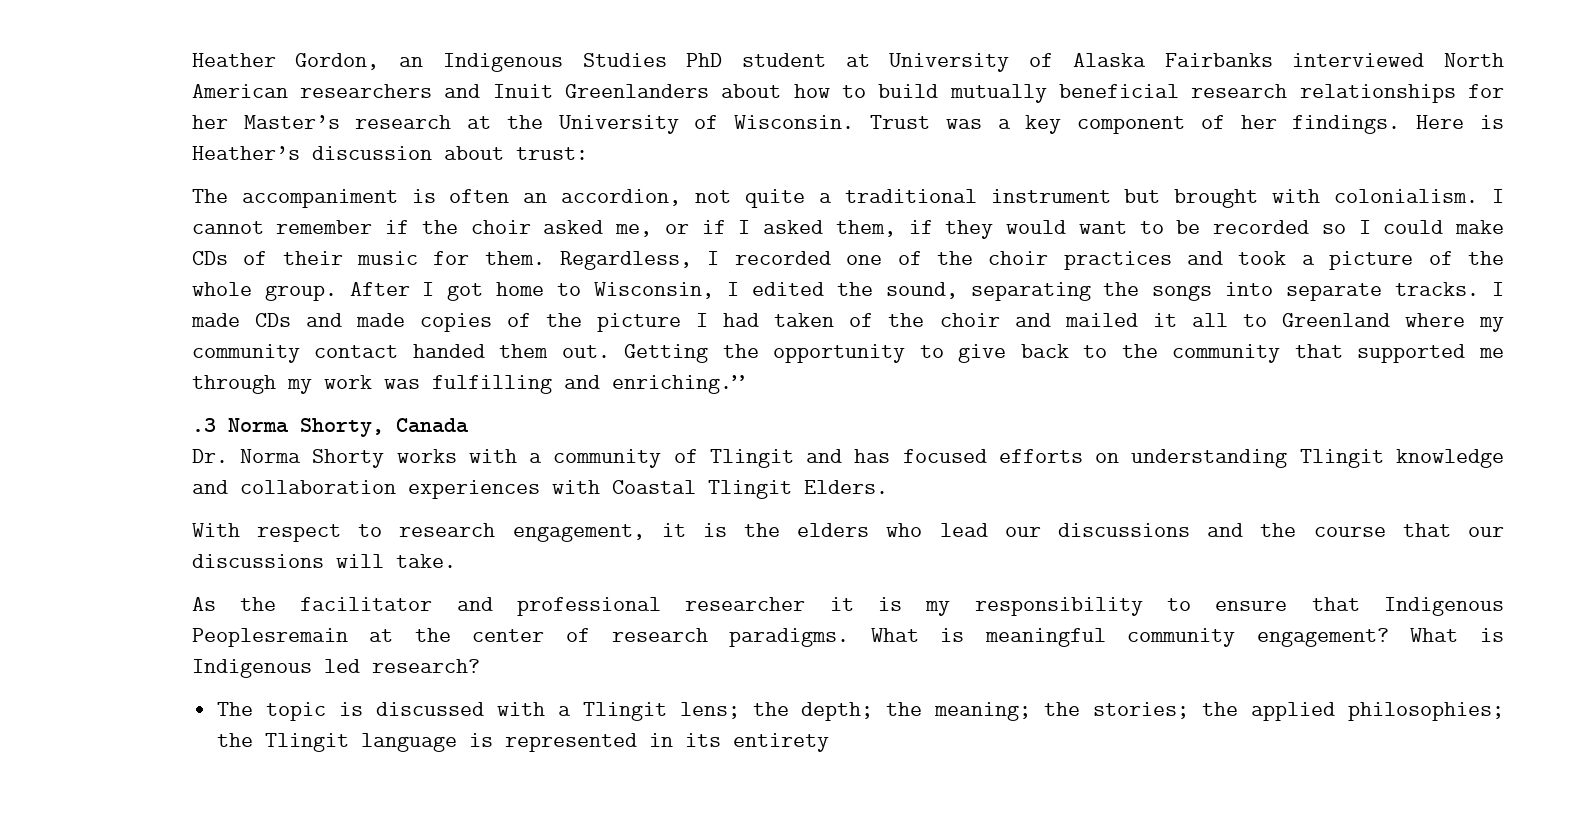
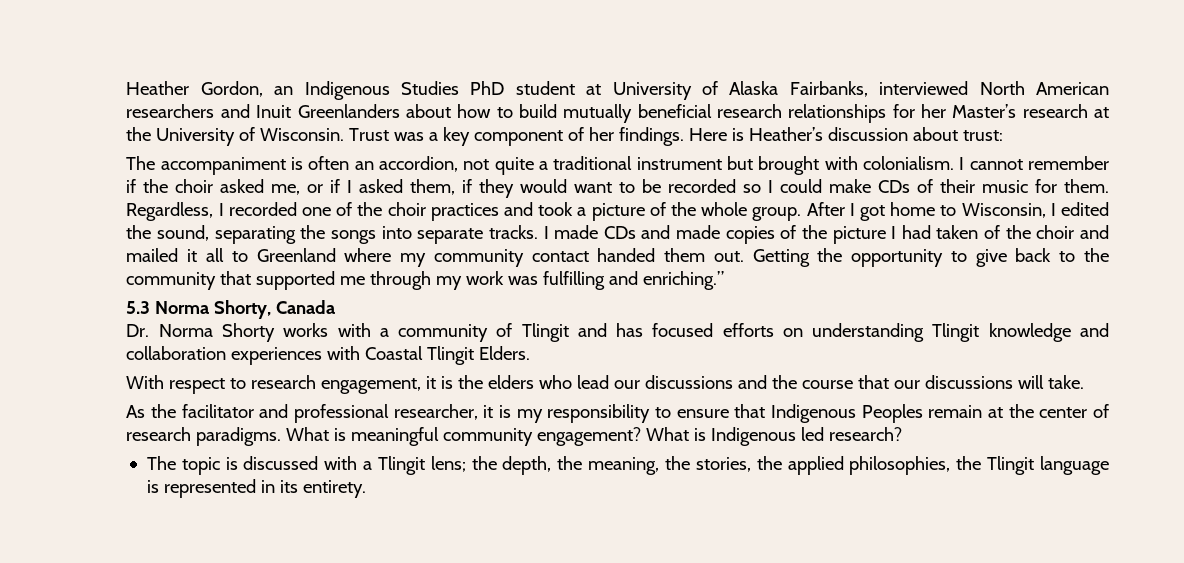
- Heather Gordon, an Indigenous Studies PhD student at University of Alaska Fairbanks interviewed North American researchers and Inuit Greenlanders about how to build mutually beneficial research relationships for her Master’s research at the University of Wisconsin.
+ Heather Gordon, an Indigenous Studies PhD student at University of Alaska Fairbanks, interviewed North American researchers and Inuit Greenlanders about how to build mutually beneficial research relationships for her Master’s research at the University of Wisconsin.
- .3 Norma Shorty, Canada
+ 5.3 Norma Shorty, Canada
- As the facilitator and professional researcher it is my responsibility to ensure that Indigenous Peoplesremain at the center of research paradigms.
+ As the facilitator and professional researcher, it is my responsibility to ensure that Indigenous Peoples remain at the center of research paradigms.
- The topic is discussed with a Tlingit lens; the depth; the meaning; the stories; the applied philosophies; the Tlingit language is represented in its entirety
+ The topic is discussed with a Tlingit lens; the depth, the meaning, the stories, the applied philosophies, the Tlingit language is represented in its entirety.

